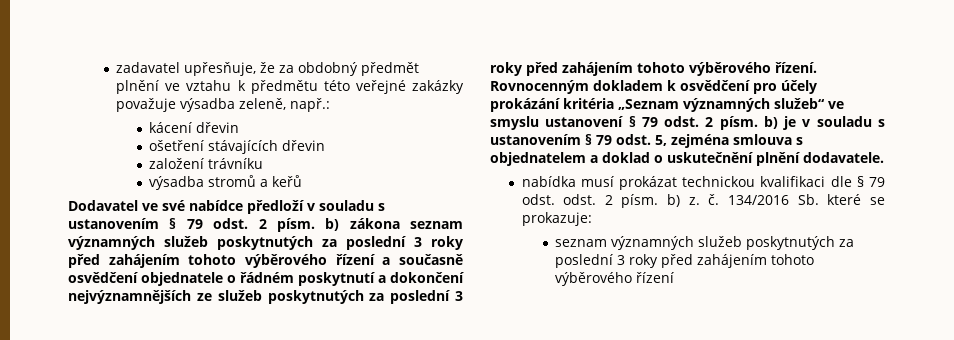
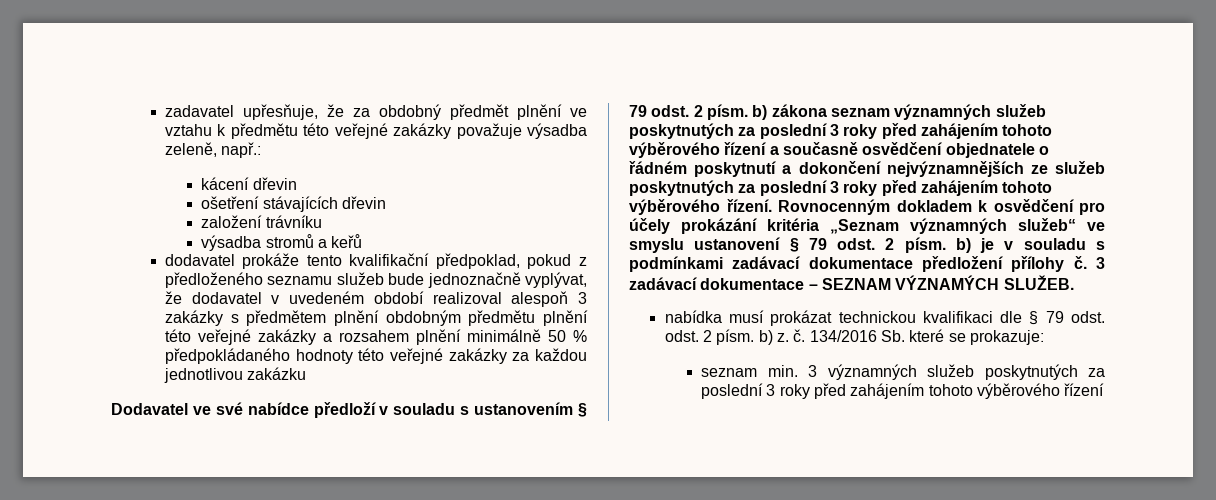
+ dodavatel prokáže tento kvalifikační předpoklad, pokud z předloženého seznamu služeb bude jednoznačně vyplývat, že dodavatel v uvedeném období realizoval alespoň 3 zakázky s předmětem plnění obdobným předmětu plnění této veřejné zakázky a rozsahem plnění minimálně 50 % předpokládaného hodnoty této veřejné zakázky za každou jednotlivou zakázku
- Rovnocenným dokladem k osvědčení pro účely prokázání kritéria „Seznam významných služeb“ ve smyslu ustanovení § 79 odst. 2 písm. b) je v souladu s ustanovením § 79 odst. 5, zejména smlouva s objednatelem a doklad o uskutečnění plnění dodavatele.
+ Rovnocenným dokladem k osvědčení pro účely prokázání kritéria „Seznam významných služeb“ ve smyslu ustanovení § 79 odst. 2 písm. b) je v souladu s podmínkami zadávací dokumentace předložení přílohy č. 3 zadávací dokumentace – SEZNAM VÝZNAMÝCH SLUŽEB.
  134/2016 Sb. které se prokazuje:
- seznam významných služeb poskytnutých za poslední 3 roky před zahájením tohoto výběrového řízení
+ seznam min. 3 významných služeb poskytnutých za poslední 3 roky před zahájením tohoto výběrového řízení

